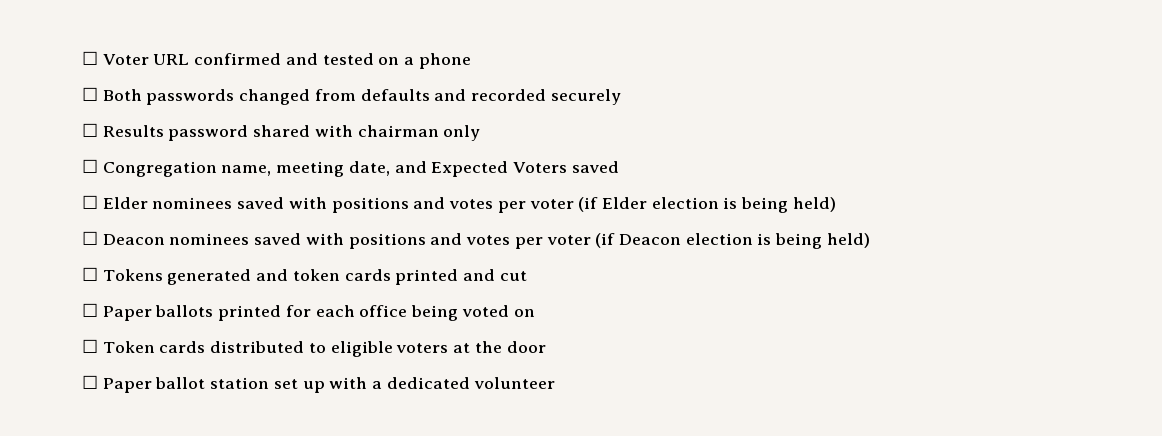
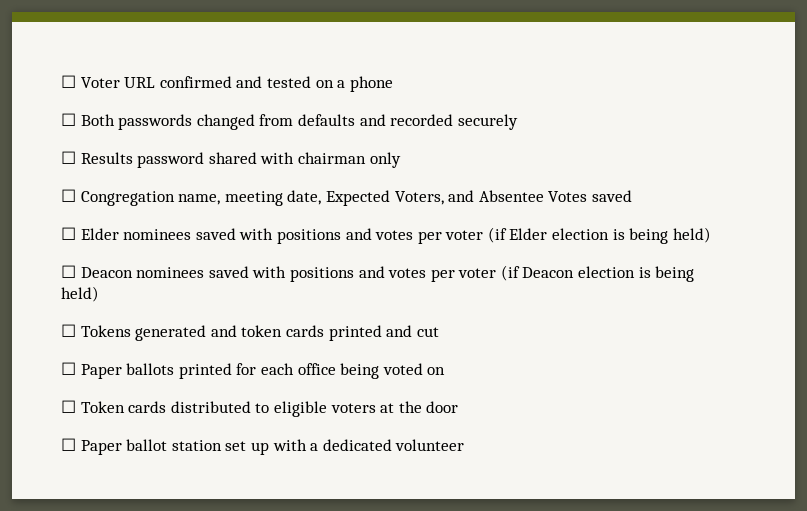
- ☐ Congregation name, meeting date, and Expected Voters saved
+ ☐ Congregation name, meeting date, Expected Voters, and Absentee Votes saved

